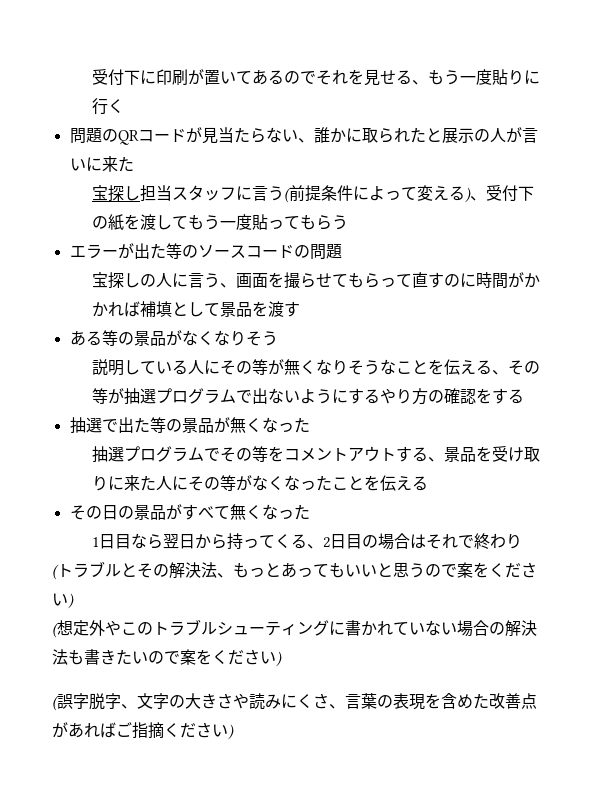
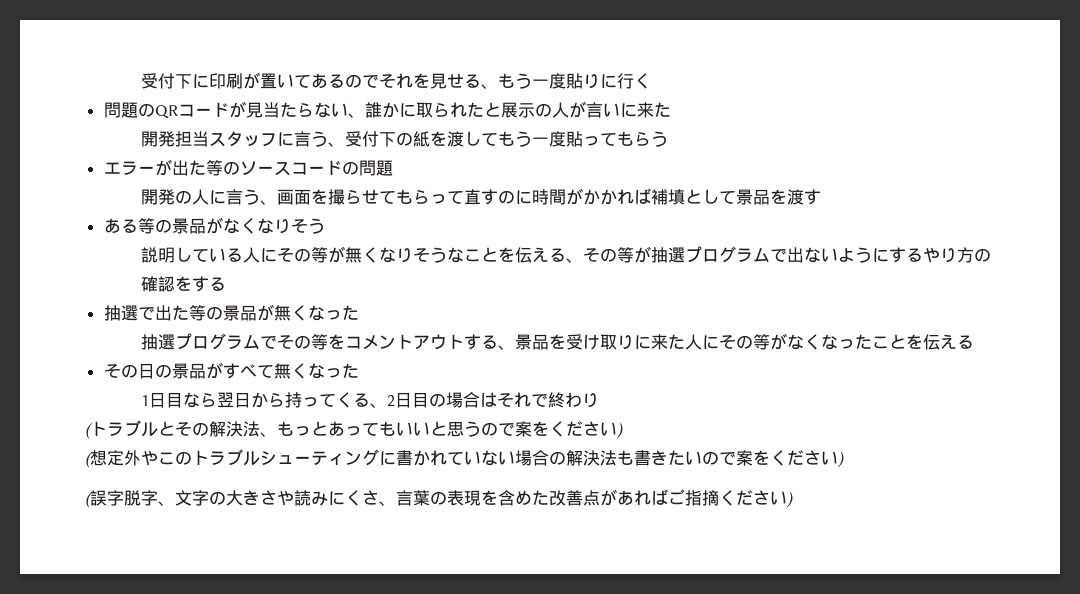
- 宝探し担当スタッフに言う(前提条件によって変える)、受付下の紙を渡してもう一度貼ってもらう
+ 開発担当スタッフに言う、受付下の紙を渡してもう一度貼ってもらう
- 宝探しの人に言う、画面を撮らせてもらって直すのに時間がかかれば補填として景品を渡す
+ 開発の人に言う、画面を撮らせてもらって直すのに時間がかかれば補填として景品を渡す

